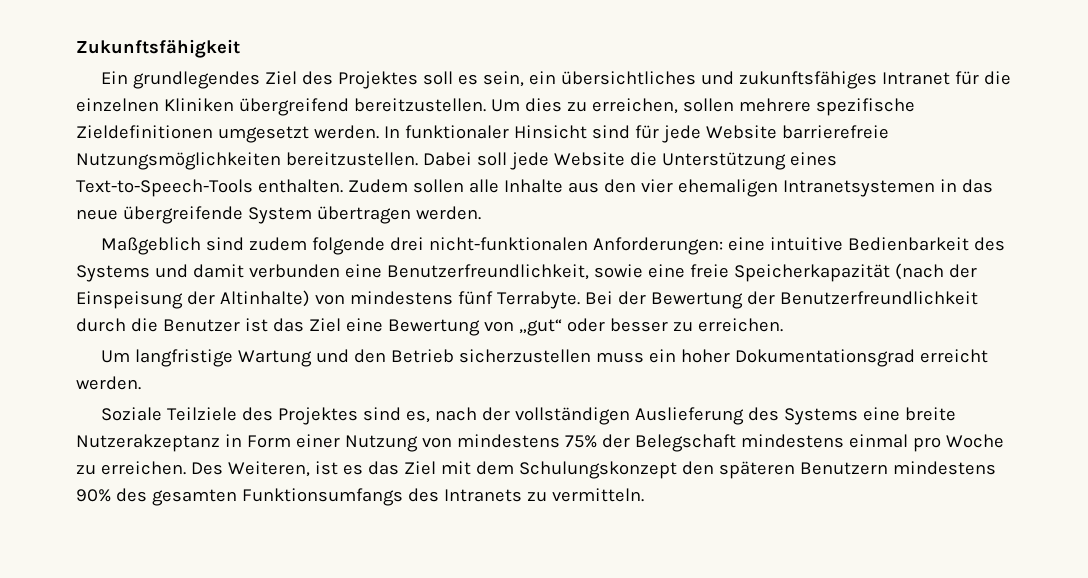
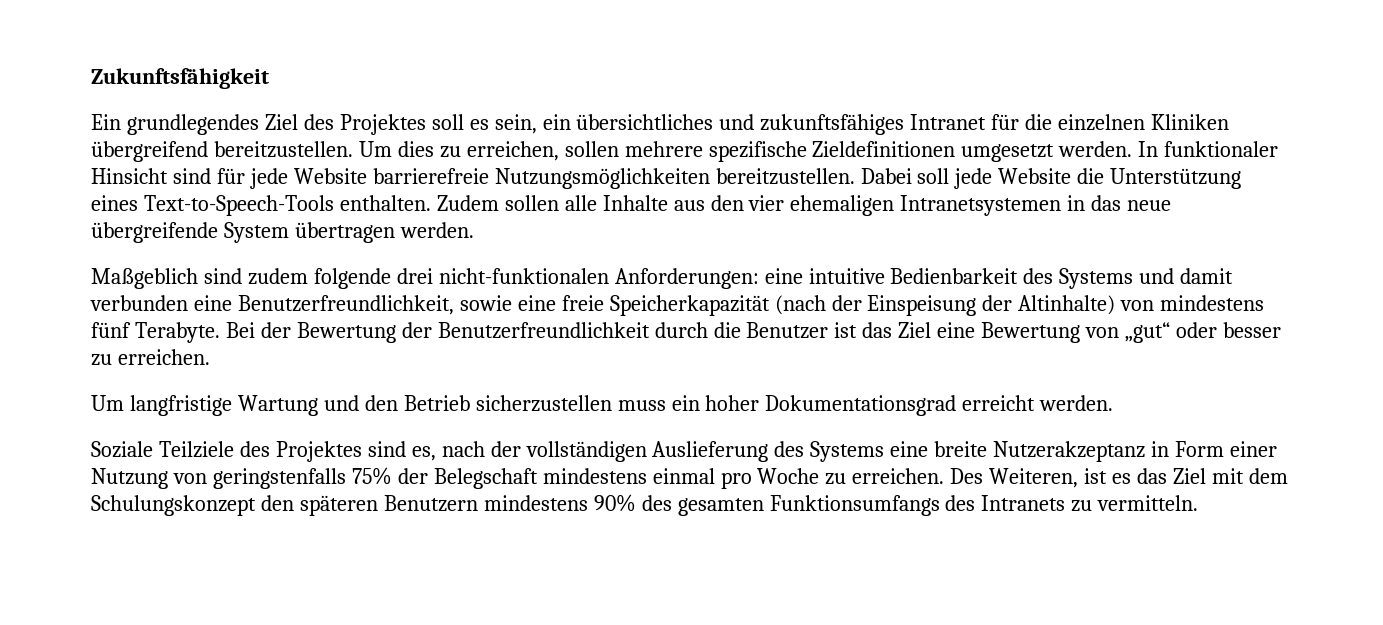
- Maßgeblich sind zudem folgende drei nicht-funktionalen Anforderungen: eine intuitive Bedienbarkeit des Systems und damit verbunden eine Benutzerfreundlichkeit, sowie eine freie Speicherkapazität (nach der Einspeisung der Altinhalte) von mindestens fünf Terrabyte.
+ Maßgeblich sind zudem folgende drei nicht-funktionalen Anforderungen: eine intuitive Bedienbarkeit des Systems und damit verbunden eine Benutzerfreundlichkeit, sowie eine freie Speicherkapazität (nach der Einspeisung der Altinhalte) von mindestens fünf Terabyte.
- Soziale Teilziele des Projektes sind es, nach der vollständigen Auslieferung des Systems eine breite Nutzerakzeptanz in Form einer Nutzung von mindestens 75% der Belegschaft mindestens einmal pro Woche zu erreichen.
+ Soziale Teilziele des Projektes sind es, nach der vollständigen Auslieferung des Systems eine breite Nutzerakzeptanz in Form einer Nutzung von geringstenfalls 75% der Belegschaft mindestens einmal pro Woche zu erreichen.

